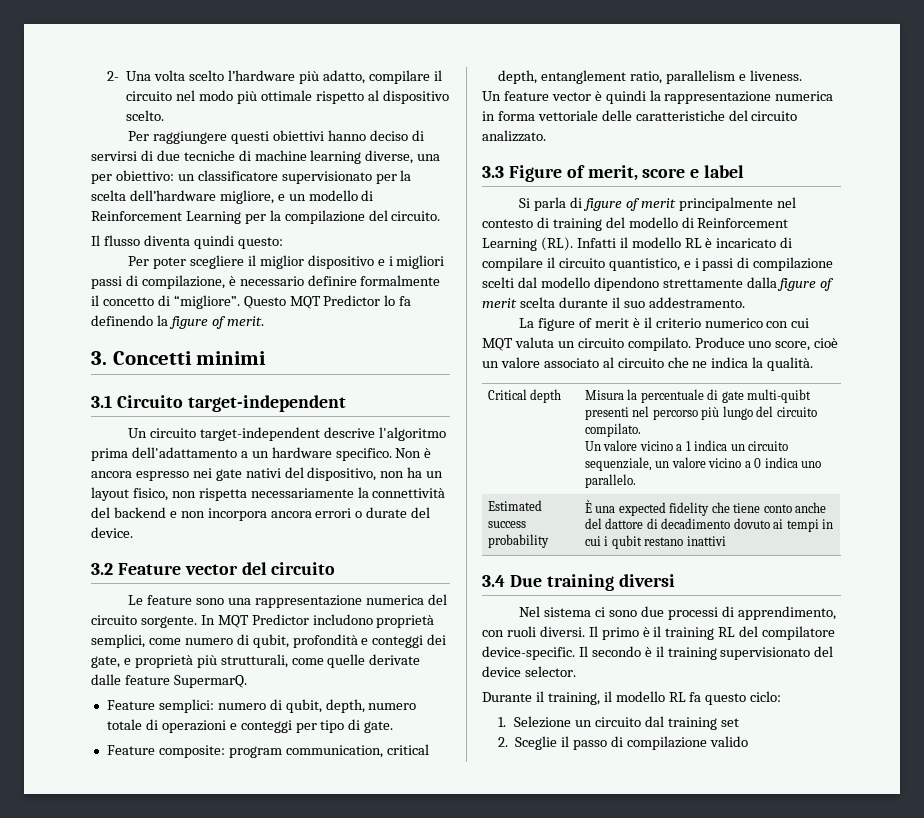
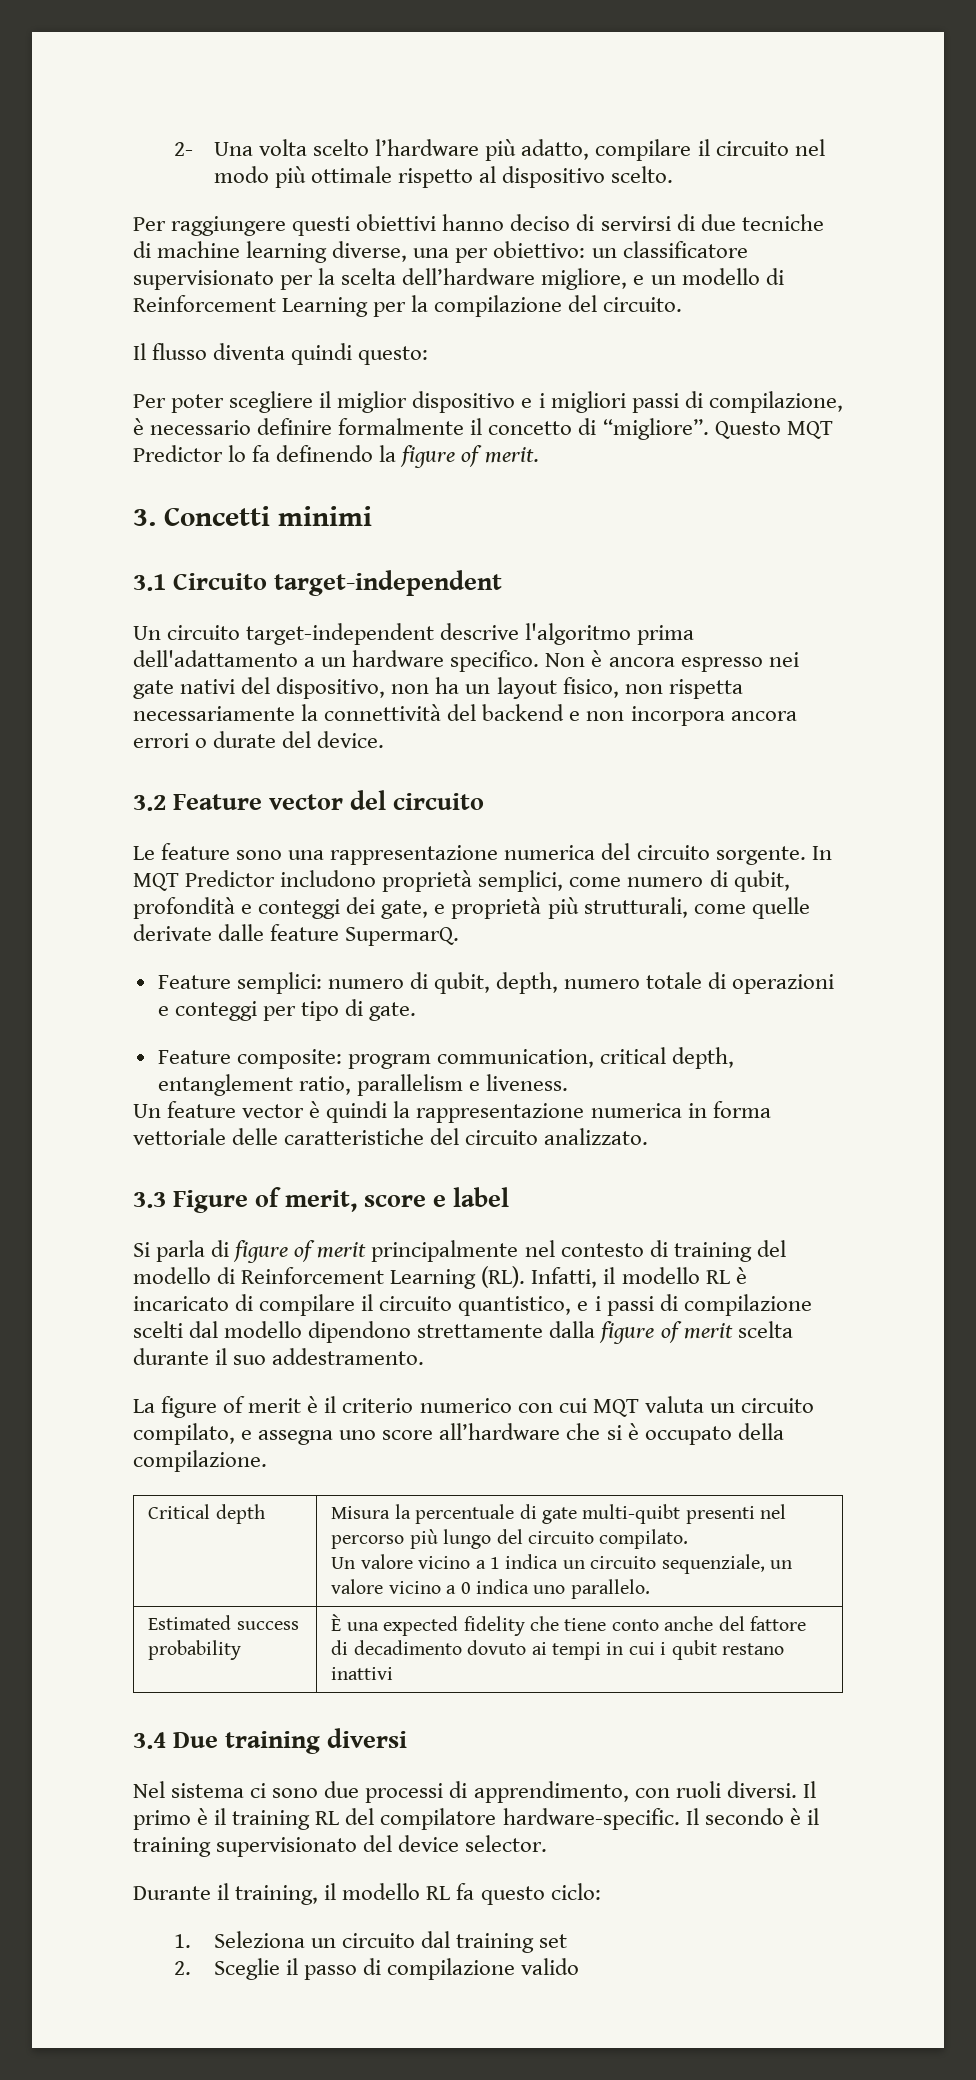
- Si parla di figure of merit principalmente nel contesto di training del modello di Reinforcement Learning (RL). Infatti il modello RL è incaricato di compilare il circuito quantistico, e i passi di compilazione scelti dal modello dipendono strettamente dalla figure of merit scelta durante il suo addestramento.
+ Si parla di figure of merit principalmente nel contesto di training del modello di Reinforcement Learning (RL). Infatti, il modello RL è incaricato di compilare il circuito quantistico, e i passi di compilazione scelti dal modello dipendono strettamente dalla figure of merit scelta durante il suo addestramento.
- La figure of merit è il criterio numerico con cui MQT valuta un circuito compilato. Produce uno score, cioè un valore associato al circuito che ne indica la qualità.
+ La figure of merit è il criterio numerico con cui MQT valuta un circuito compilato, e assegna uno score all’hardware che si è occupato della compilazione.
- Estimated success probability | È una expected fidelity che tiene conto anche del dattore di decadimento dovuto ai tempi in cui i qubit restano inattivi
+ Estimated success probability | È una expected fidelity che tiene conto anche del fattore di decadimento dovuto ai tempi in cui i qubit restano inattivi
- Il primo è il training RL del compilatore device-specific.
+ Il primo è il training RL del compilatore hardware-specific.
- 1. Selezione un circuito dal training set
+ 1. Seleziona un circuito dal training set

